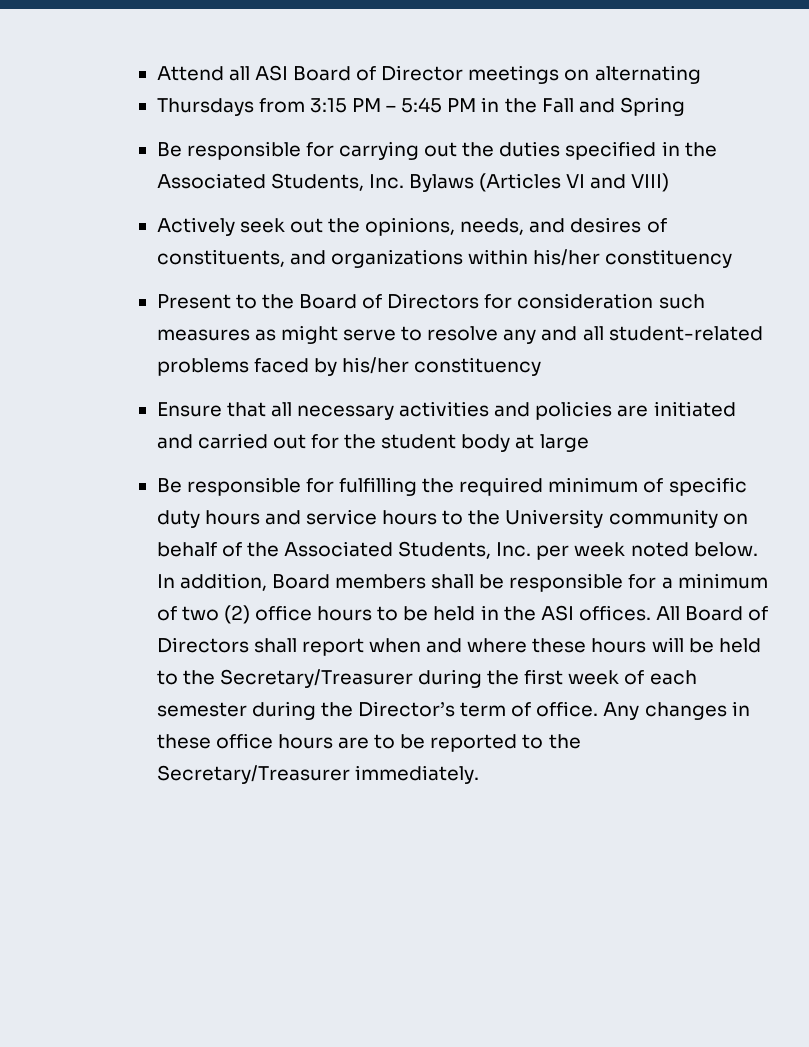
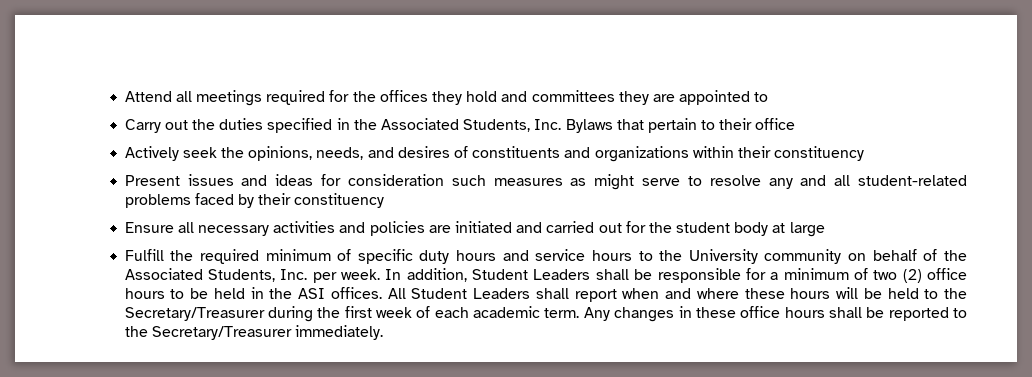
- Attend all ASI Board of Director meetings on alternating
- Thursdays from 3:15 PM – 5:45 PM in the Fall and Spring
- Be responsible for carrying out the duties specified in the Associated Students, Inc. Bylaws (Articles VI and VIII)
+ Attend all meetings required for the offices they hold and committees they are appointed to
+ Carry out the duties specified in the Associated Students, Inc. Bylaws that pertain to their office
- Actively seek out the opinions, needs, and desires of constituents, and organizations within his/her constituency
+ Actively seek the opinions, needs, and desires of constituents and organizations within their constituency
- Present to the Board of Directors for consideration such measures as might serve to resolve any and all student-related problems faced by his/her constituency
+ Present issues and ideas for consideration such measures as might serve to resolve any and all student-related problems faced by their constituency
- Ensure that all necessary activities and policies are initiated and carried out for the student body at large
+ Ensure all necessary activities and policies are initiated and carried out for the student body at large
- Be responsible for fulfilling the required minimum of specific duty hours and service hours to the University community on behalf of the Associated Students, Inc. per week noted below. In addition, Board members shall be responsible for a minimum of two (2) office hours to be held in the ASI offices.
+ Fulfill the required minimum of specific duty hours and service hours to the University community on behalf of the Associated Students, Inc. per week. In addition, Student Leaders shall be responsible for a minimum of two (2) office hours to be held in the ASI offices.
- All Board of Directors shall report when and where these hours will be held to the Secretary/Treasurer during the first week of each semester during the Director’s term of office.
+ All Student Leaders shall report when and where these hours will be held to the Secretary/Treasurer during the first week of each academic term.
- Any changes in these office hours are to be reported to the Secretary/Treasurer immediately.
+ Any changes in these office hours shall be reported to the Secretary/Treasurer immediately.

